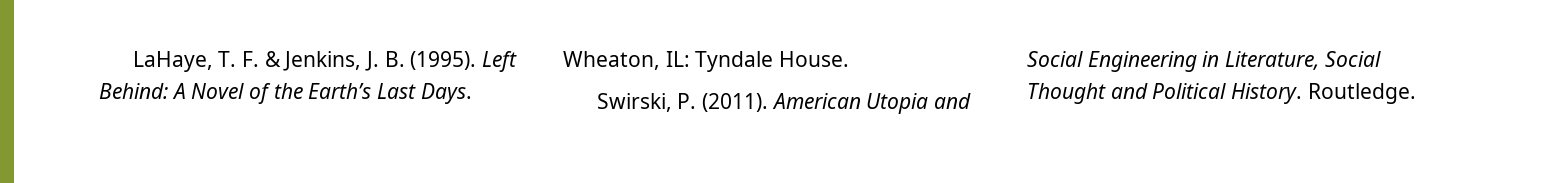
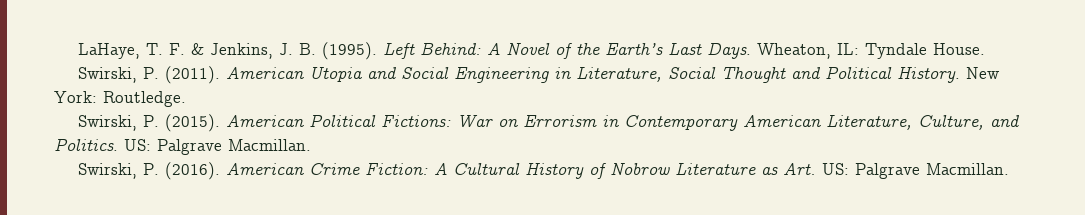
- Routledge.
+ New York: Routledge.
+ Swirski, P. (2015). American Political Fictions: War on Errorism in Contemporary American Literature, Culture, and Politics. US: Palgrave Macmillan.
+ Swirski, P. (2016). American Crime Fiction: A Cultural History of Nobrow Literature as Art. US: Palgrave Macmillan.

